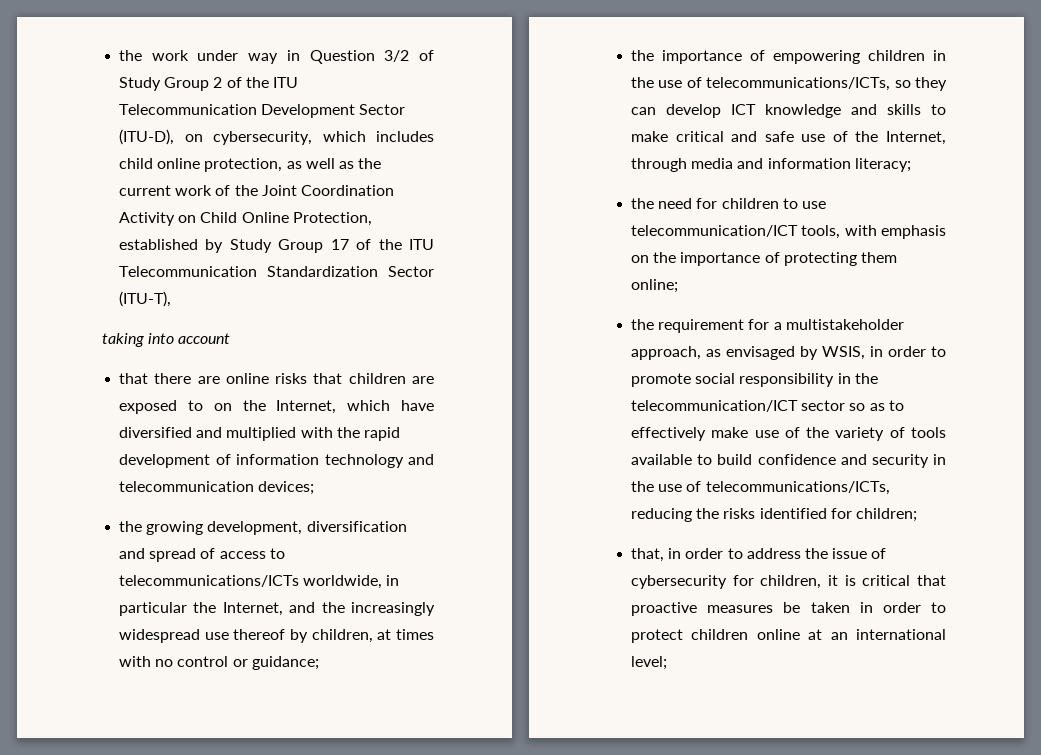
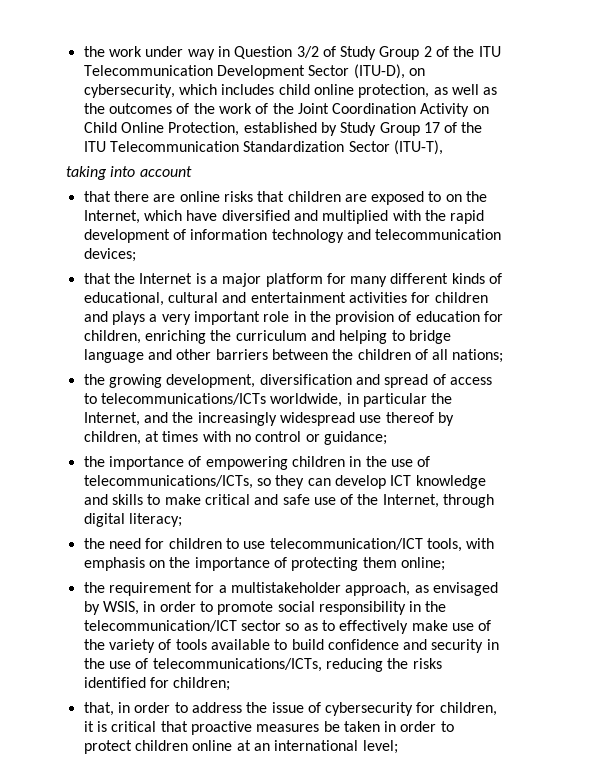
- the work under way in Question 3/2 of Study Group 2 of the ITU Telecommunication Development Sector (ITU-D), on cybersecurity, which includes child online protection, as well as the current work of the Joint Coordination Activity on Child Online Protection, established by Study Group 17 of the ITU Telecommunication Standardization Sector (ITU-T),
+ the work under way in Question 3/2 of Study Group 2 of the ITU Telecommunication Development Sector (ITU-D), on cybersecurity, which includes child online protection, as well as the outcomes of the work of the Joint Coordination Activity on Child Online Protection, established by Study Group 17 of the ITU Telecommunication Standardization Sector (ITU-T),
+ that the Internet is a major platform for many different kinds of educational, cultural and entertainment activities for children and plays a very important role in the provision of education for children, enriching the curriculum and helping to bridge language and other barriers between the children of all nations;
- the importance of empowering children in the use of telecommunications/ICTs, so they can develop ICT knowledge and skills to make critical and safe use of the Internet, through media and information literacy;
+ the importance of empowering children in the use of telecommunications/ICTs, so they can develop ICT knowledge and skills to make critical and safe use of the Internet, through digital literacy;

